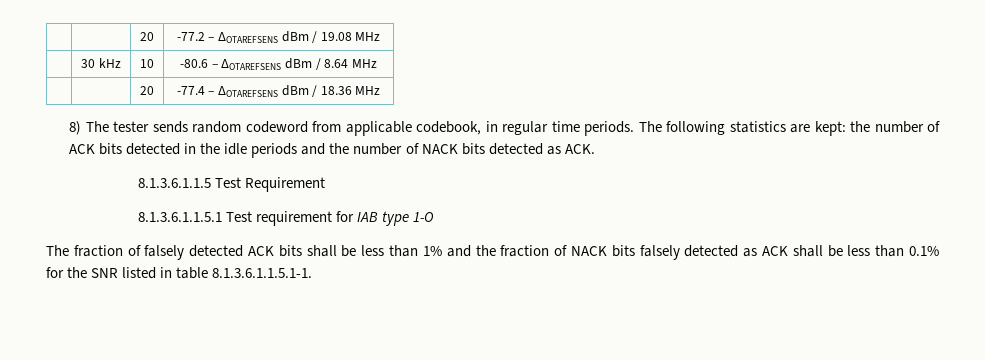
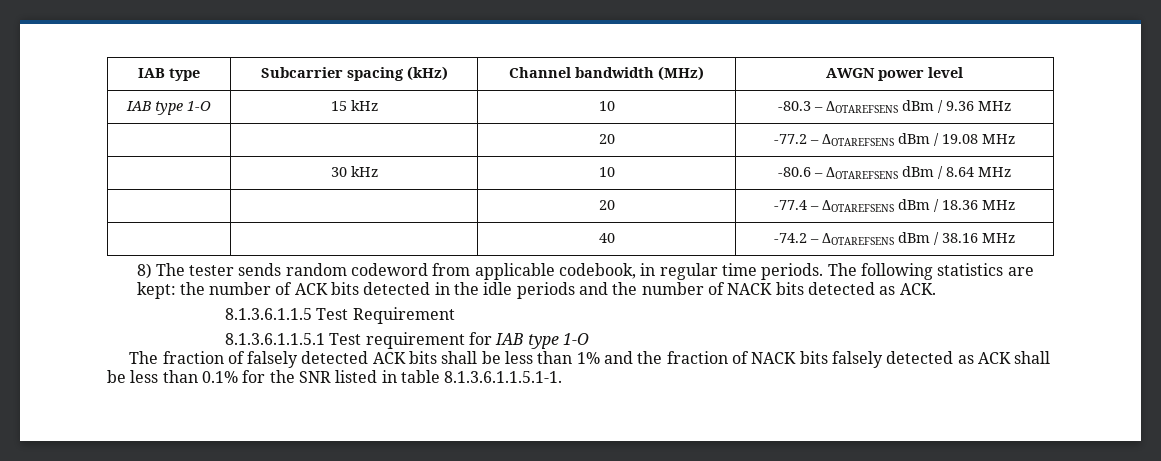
+ IAB type | Subcarrier spacing (kHz) | Channel bandwidth (MHz) | AWGN power level
+ IAB type 1-O | 15 kHz | 10 | -80.3 – ΔOTAREFSENS dBm / 9.36 MHz
+ | | 40 | -74.2 – ΔOTAREFSENS dBm / 38.16 MHz

